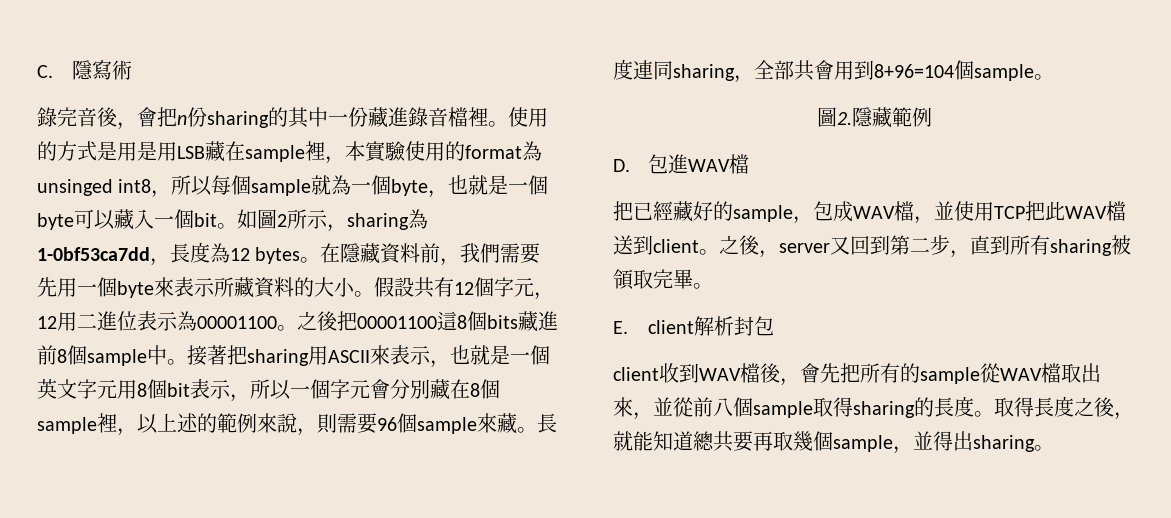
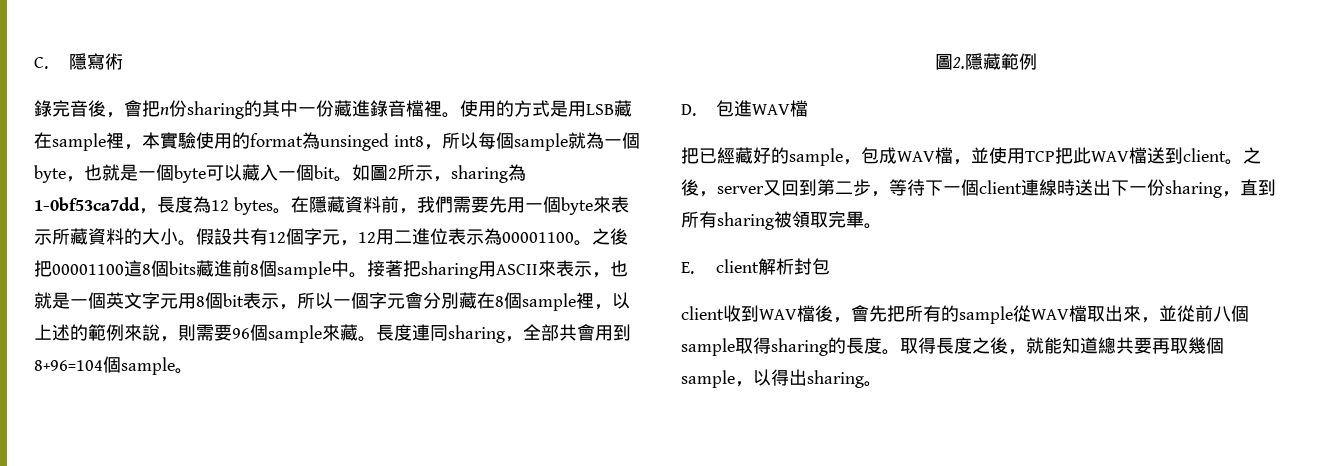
- 使用的方式是用是用LSB藏在sample裡，本實驗使用的format為unsinged int8，所以每個sample就為一個byte，也就是一個byte可以藏入一個bit。
+ 使用的方式是用LSB藏在sample裡，本實驗使用的format為unsinged int8，所以每個sample就為一個byte，也就是一個byte可以藏入一個bit。
- 之後，server又回到第二步，直到所有sharing被領取完畢。
+ 之後，server又回到第二步，等待下一個client連線時送出下一份sharing，直到所有sharing被領取完畢。
- 取得長度之後，就能知道總共要再取幾個sample，並得出sharing。
+ 取得長度之後，就能知道總共要再取幾個sample，以得出sharing。

